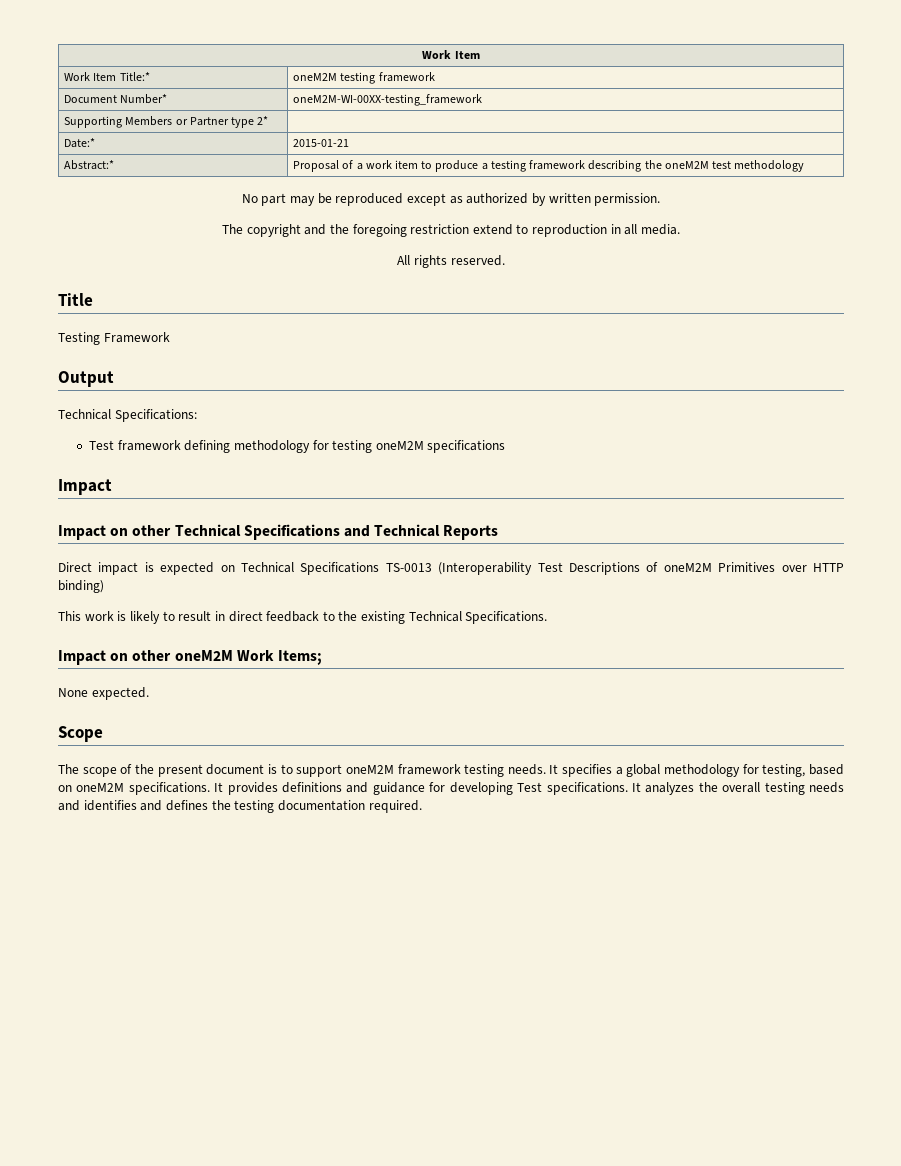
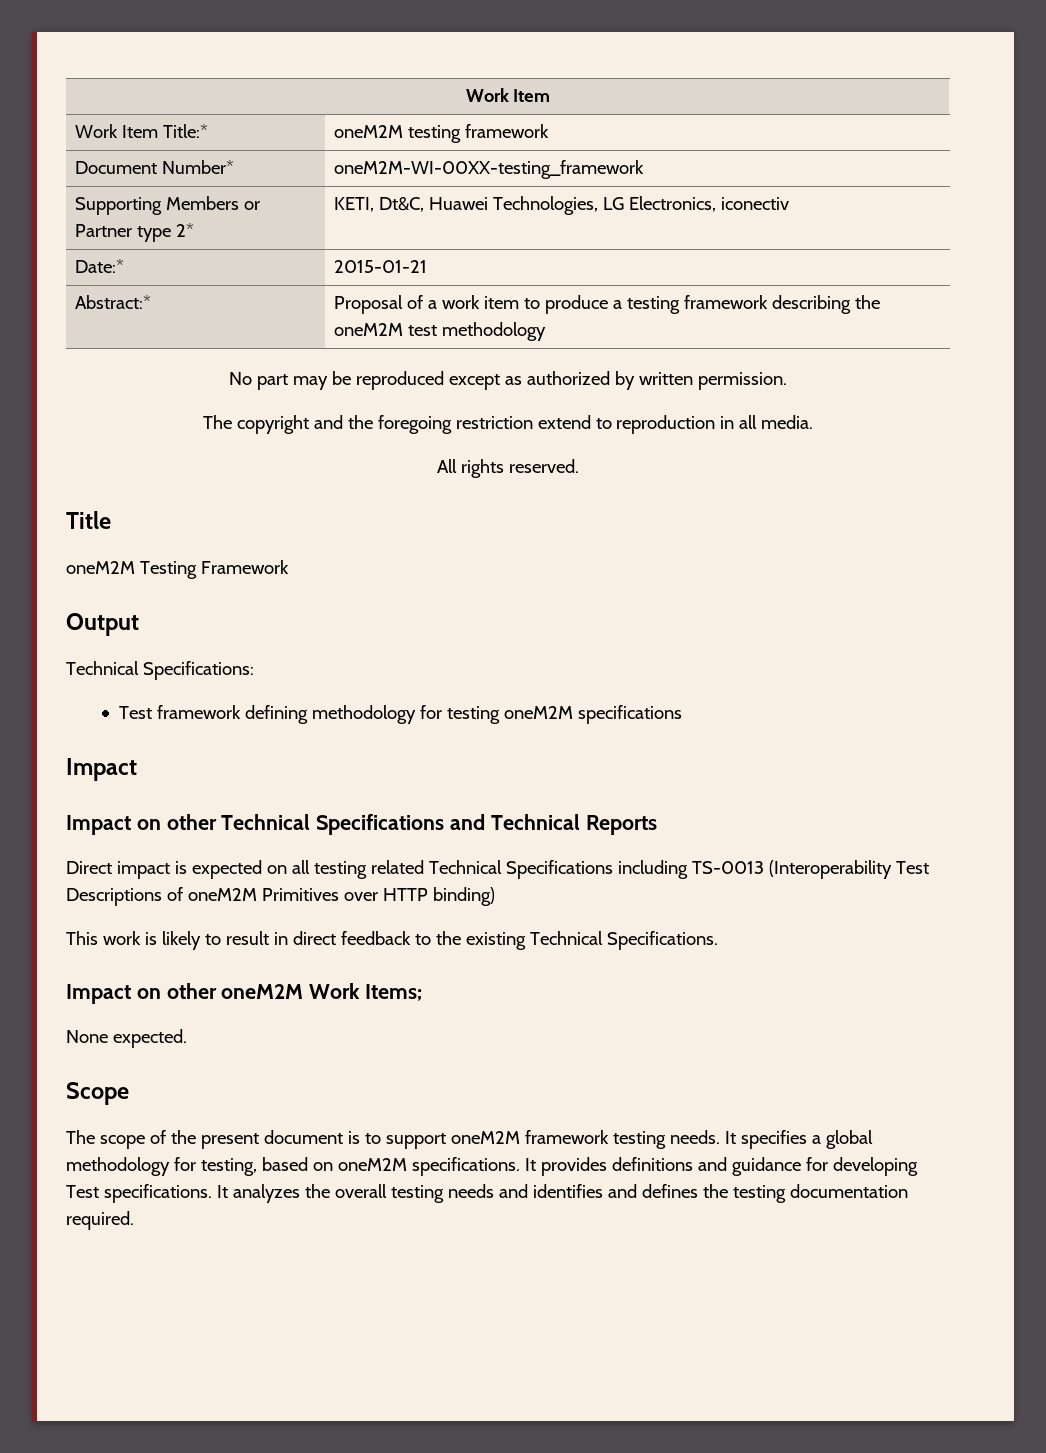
- Supporting Members or Partner type 2* |
+ Supporting Members or Partner type 2* | KETI, Dt&C, Huawei Technologies, LG Electronics, iconectiv
- Testing Framework
+ oneM2M Testing Framework
- Direct impact is expected on Technical Specifications TS-0013 (Interoperability Test Descriptions of oneM2M Primitives over HTTP binding)
+ Direct impact is expected on all testing related Technical Specifications including TS-0013 (Interoperability Test Descriptions of oneM2M Primitives over HTTP binding)

